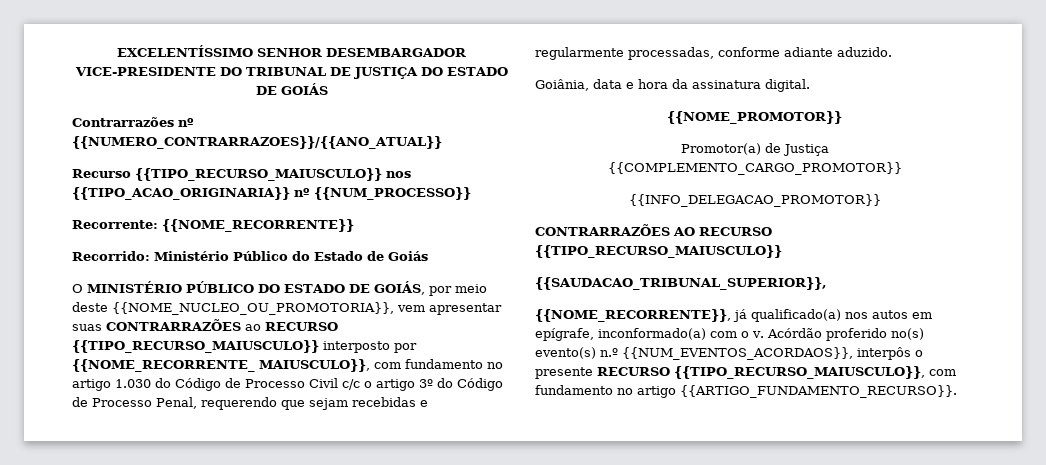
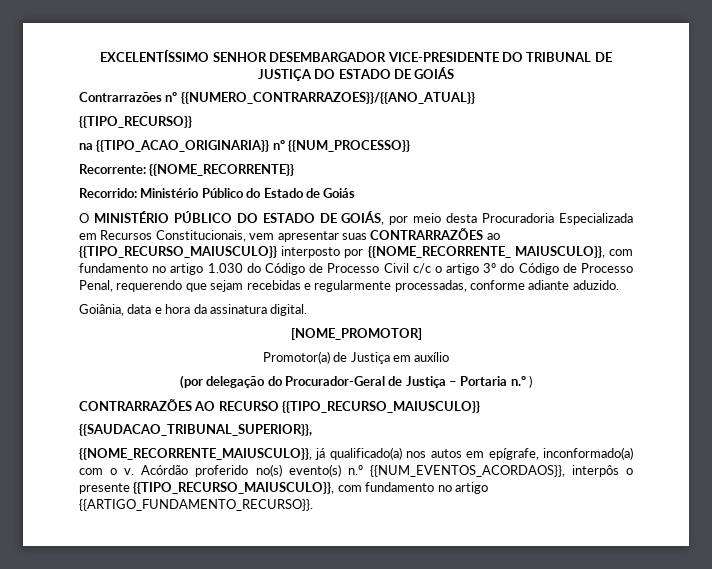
- Recurso {{TIPO_RECURSO_MAIUSCULO}} nos {{TIPO_ACAO_ORIGINARIA}} nº {{NUM_PROCESSO}}
+ {{TIPO_RECURSO}}
+ na {{TIPO_ACAO_ORIGINARIA}} nº {{NUM_PROCESSO}}
- O MINISTÉRIO PÚBLICO DO ESTADO DE GOIÁS, por meio deste {{NOME_NUCLEO_OU_PROMOTORIA}}, vem apresentar suas CONTRARRAZÕES ao RECURSO {{TIPO_RECURSO_MAIUSCULO}} interposto por {{NOME_RECORRENTE_ MAIUSCULO}}, com fundamento no artigo 1.030 do Código de Processo Civil c/c o artigo 3º do Código de Processo Penal, requerendo que sejam recebidas e regularmente processadas, conforme adiante aduzido.
+ O MINISTÉRIO PÚBLICO DO ESTADO DE GOIÁS, por meio desta Procuradoria Especializada em Recursos Constitucionais, vem apresentar suas CONTRARRAZÕES ao {{TIPO_RECURSO_MAIUSCULO}} interposto por {{NOME_RECORRENTE_ MAIUSCULO}}, com fundamento no artigo 1.030 do Código de Processo Civil c/c o artigo 3º do Código de Processo Penal, requerendo que sejam recebidas e regularmente processadas, conforme adiante aduzido.
- {{NOME_PROMOTOR}}
+ [NOME_PROMOTOR]
- Promotor(a) de Justiça {{COMPLEMENTO_CARGO_PROMOTOR}}
- {{INFO_DELEGACAO_PROMOTOR}}
+ Promotor(a) de Justiça em auxílio
+ (por delegação do Procurador-Geral de Justiça – Portaria n.º )
- {{NOME_RECORRENTE}}, já qualificado(a) nos autos em epígrafe, inconformado(a) com o v.
+ {{NOME_RECORRENTE_MAIUSCULO}}, já qualificado(a) nos autos em epígrafe, inconformado(a) com o v.
- Acórdão proferido no(s) evento(s) n.º {{NUM_EVENTOS_ACORDAOS}}, interpôs o presente RECURSO {{TIPO_RECURSO_MAIUSCULO}}, com fundamento no artigo {{ARTIGO_FUNDAMENTO_RECURSO}}.
+ Acórdão proferido no(s) evento(s) n.º {{NUM_EVENTOS_ACORDAOS}}, interpôs o presente {{TIPO_RECURSO_MAIUSCULO}}, com fundamento no artigo {{ARTIGO_FUNDAMENTO_RECURSO}}.

